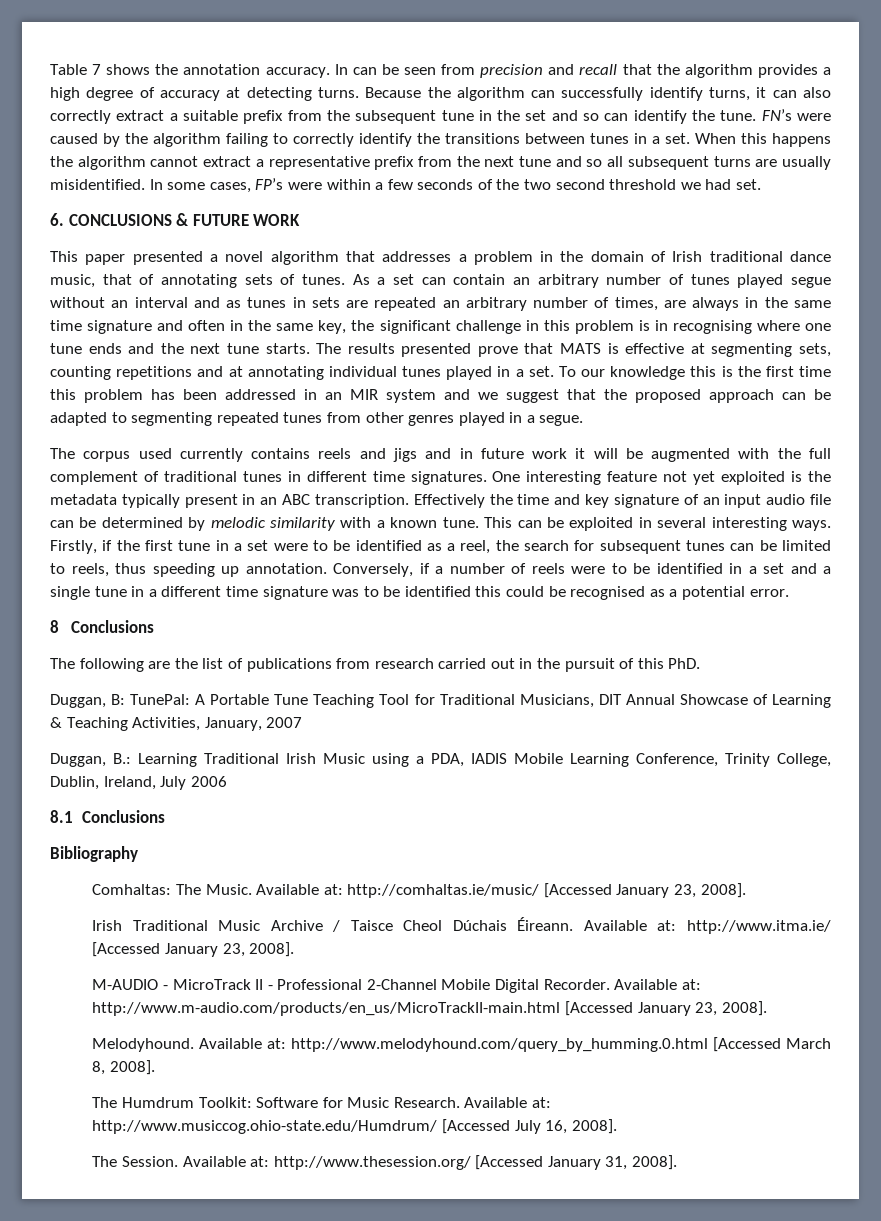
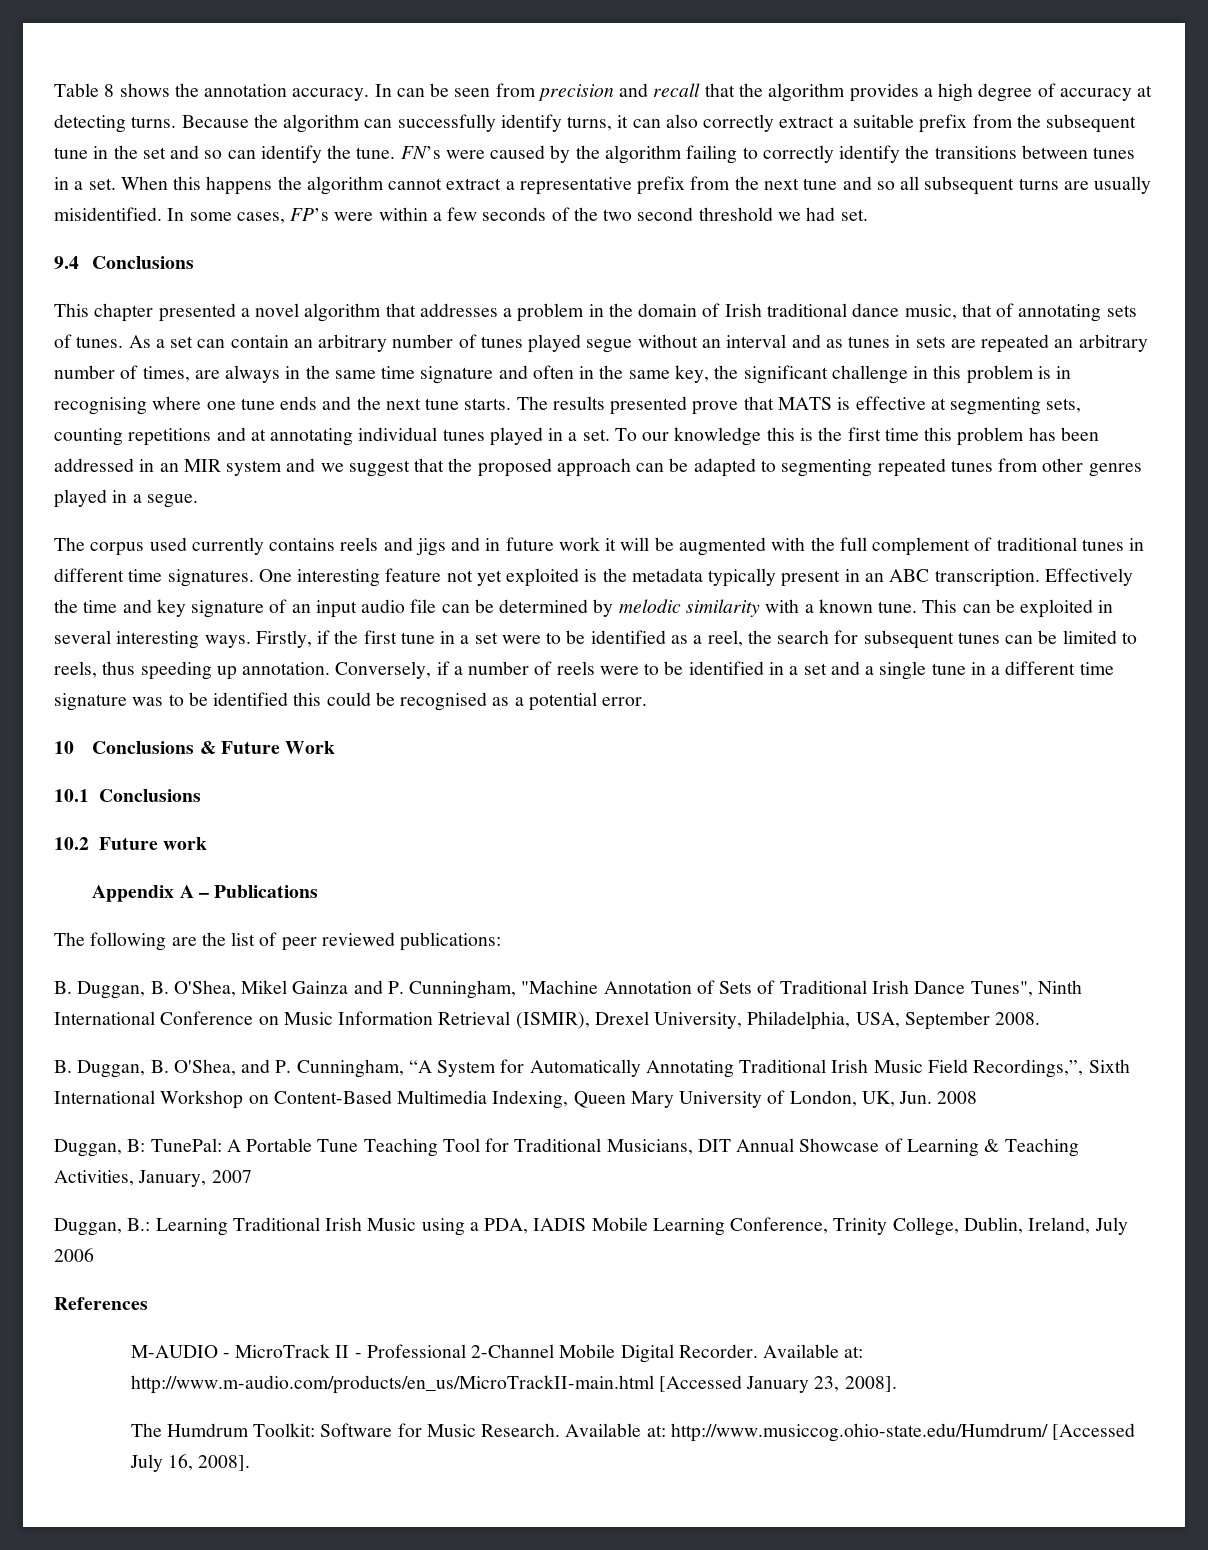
- Table 7 shows the annotation accuracy.
+ Table 8 shows the annotation accuracy.
- 6. CONCLUSIONS & FUTURE WORK
- This paper presented a novel algorithm that addresses a problem in the domain of Irish traditional dance music, that of annotating sets of tunes.
+ 9.4 Conclusions
+ This chapter presented a novel algorithm that addresses a problem in the domain of Irish traditional dance music, that of annotating sets of tunes.
- 8 Conclusions
+ 10 Conclusions & Future Work
+ 10.1 Conclusions
+ 10.2 Future work
+ Appendix A – Publications
- The following are the list of publications from research carried out in the pursuit of this PhD.
+ The following are the list of peer reviewed publications:
+ B. Duggan, B. O'Shea, Mikel Gainza and P. Cunningham, "Machine Annotation of Sets of Traditional Irish Dance Tunes", Ninth International Conference on Music Information Retrieval (ISMIR), Drexel University, Philadelphia, USA, September 2008.
+ B. Duggan, B. O'Shea, and P. Cunningham, “A System for Automatically Annotating Traditional Irish Music Field Recordings,”, Sixth International Workshop on Content-Based Multimedia Indexing, Queen Mary University of London, UK, Jun. 2008
- 8.1 Conclusions
- Bibliography
- Comhaltas: The Music. Available at: http://comhaltas.ie/music/ [Accessed January 23, 2008].
- Irish Traditional Music Archive / Taisce Cheol Dúchais Éireann. Available at: http://www.itma.ie/ [Accessed January 23, 2008].
+ References
- Melodyhound. Available at: http://www.melodyhound.com/query_by_humming.0.html [Accessed March 8, 2008].
- The Session. Available at: http://www.thesession.org/ [Accessed January 31, 2008].

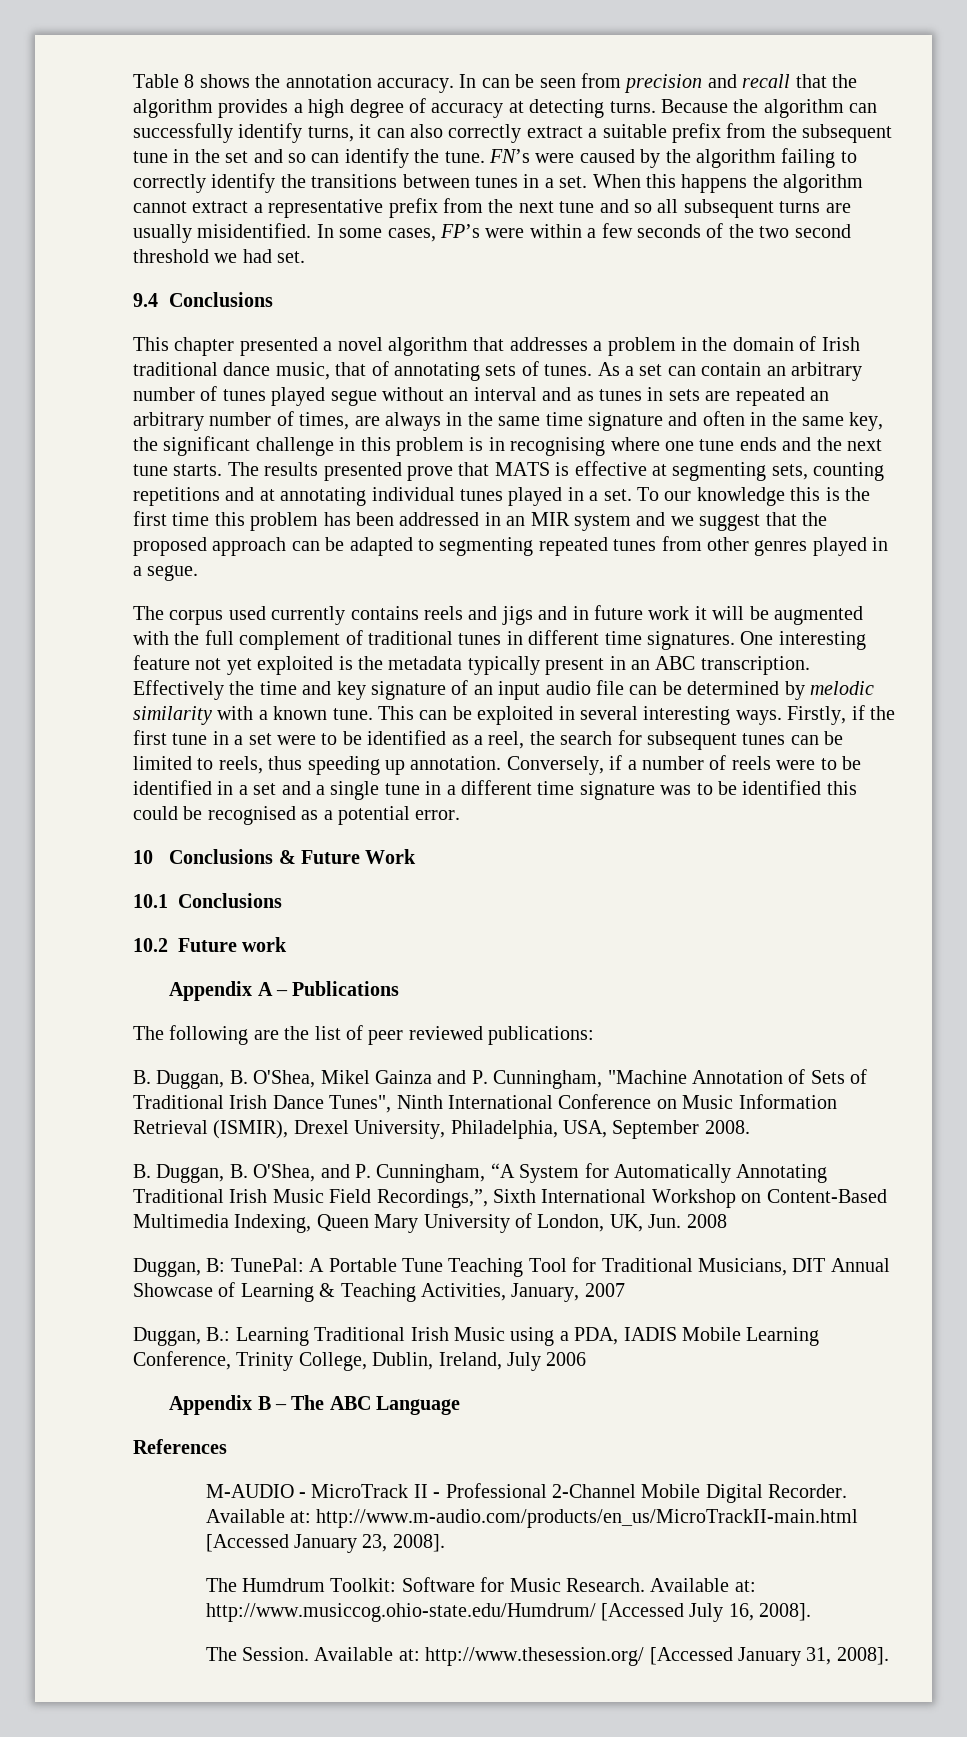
+ Appendix B – The ABC Language
+ The Session. Available at: http://www.thesession.org/ [Accessed January 31, 2008].

